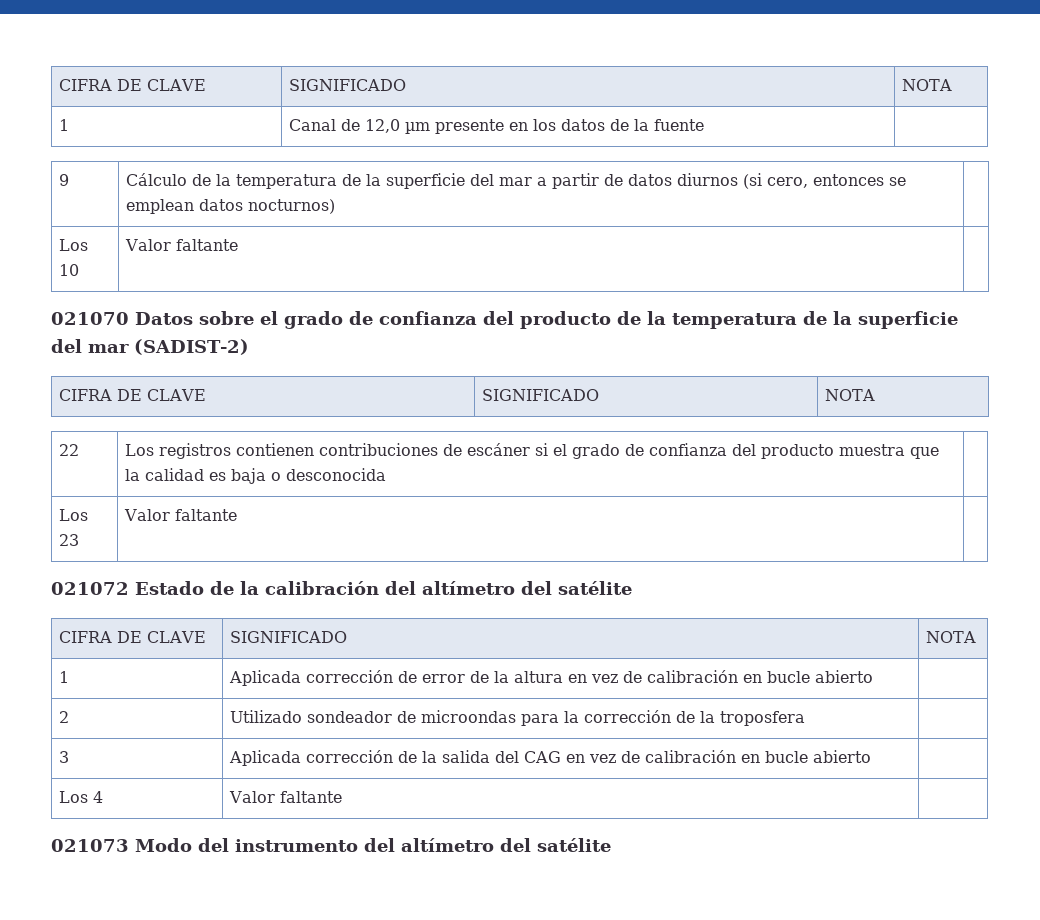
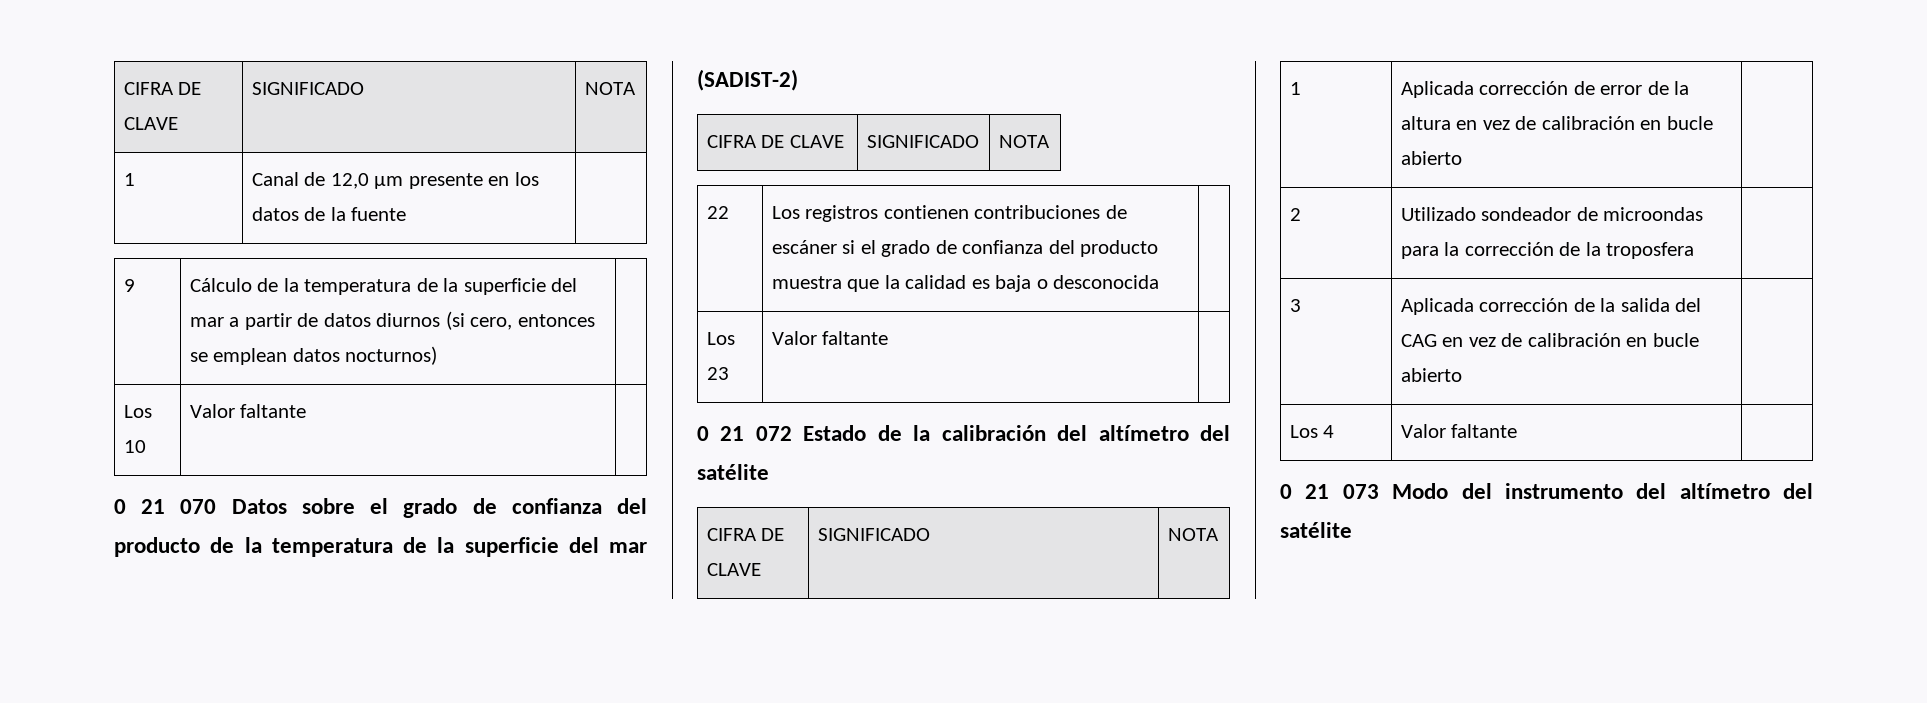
- 021070 Datos sobre el grado de confianza del producto de la temperatura de la superficie del mar (SADIST-2)
+ 0 21 070 Datos sobre el grado de confianza del producto de la temperatura de la superficie del mar (SADIST-2)
- 021072 Estado de la calibración del altímetro del satélite
+ 0 21 072 Estado de la calibración del altímetro del satélite
- 021073 Modo del instrumento del altímetro del satélite
+ 0 21 073 Modo del instrumento del altímetro del satélite

